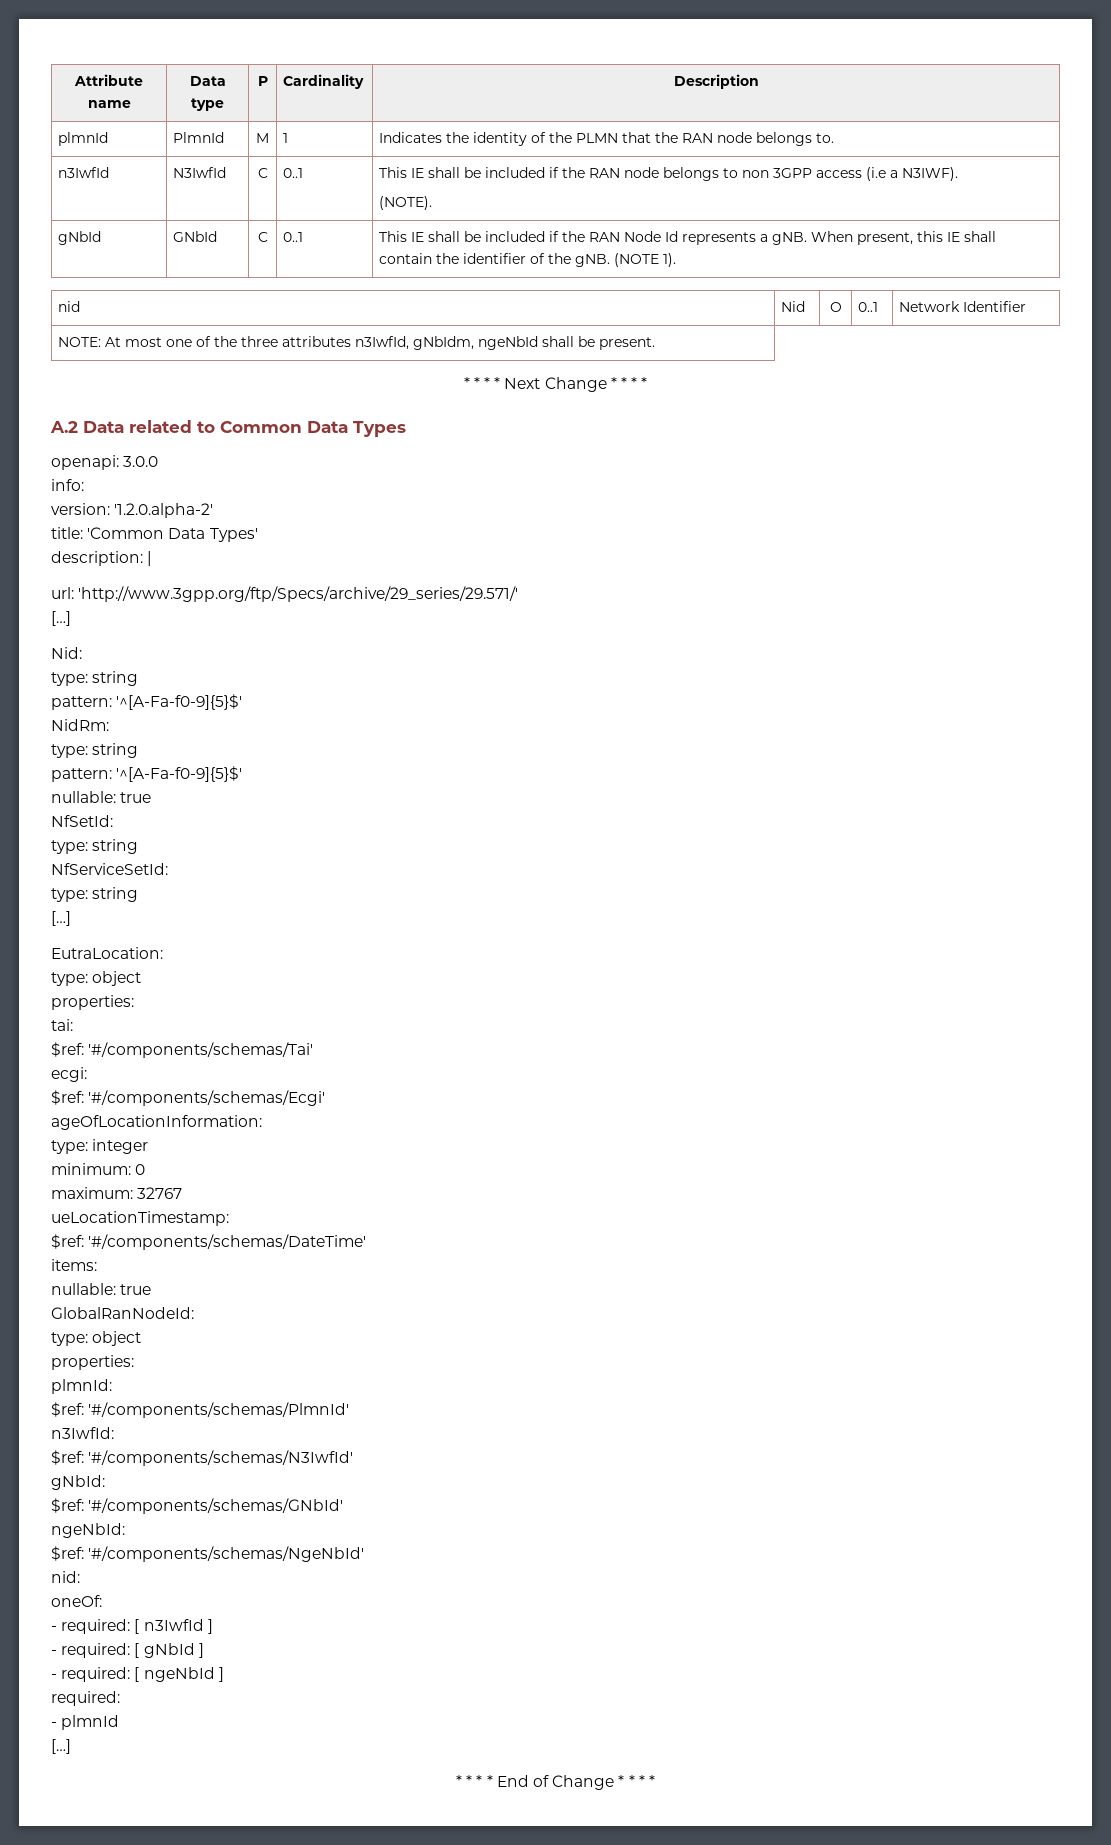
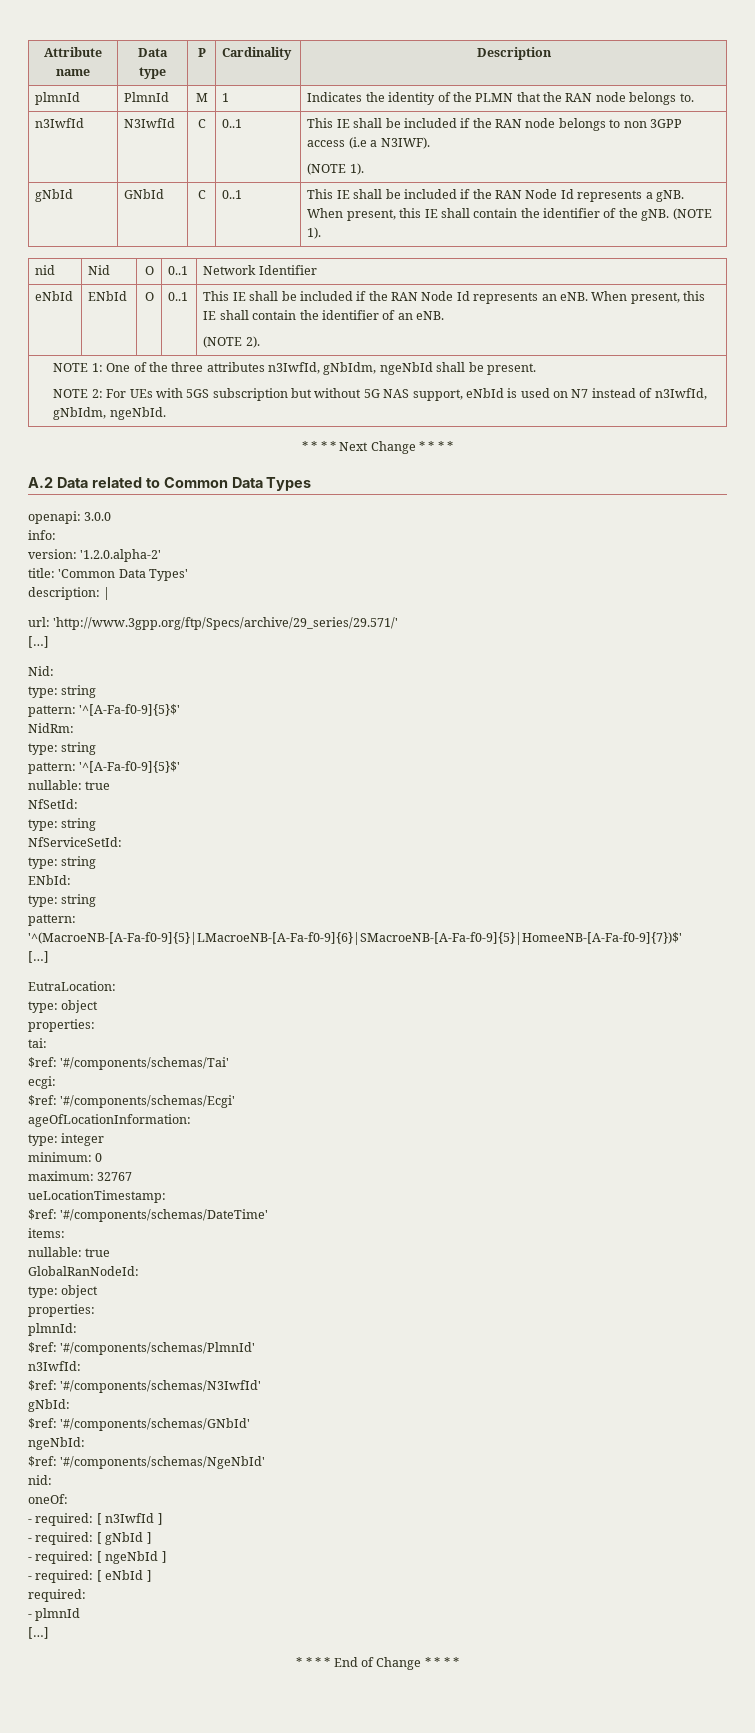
  n3IwfId | N3IwfId | C | 0..1 | This IE shall be included if the RAN node belongs to non 3GPP access (i.e a N3IWF).
- (NOTE).
+ (NOTE 1).
- NOTE: At most one of the three attributes n3IwfId, gNbIdm, ngeNbId shall be present.
+ eNbId | ENbId | O | 0..1 | This IE shall be included if the RAN Node Id represents an eNB. When present, this IE shall contain the identifier of an eNB.
+ (NOTE 2).
+ NOTE 1: One of the three attributes n3IwfId, gNbIdm, ngeNbId shall be present.
+ NOTE 2: For UEs with 5GS subscription but without 5G NAS support, eNbId is used on N7 instead of n3IwfId, gNbIdm, ngeNbId.
+ ENbId:
+ type: string
+ pattern: '^(MacroeNB-[A-Fa-f0-9]{5}|LMacroeNB-[A-Fa-f0-9]{6}|SMacroeNB-[A-Fa-f0-9]{5}|HomeeNB-[A-Fa-f0-9]{7})$'
+ - required: [ eNbId ]

